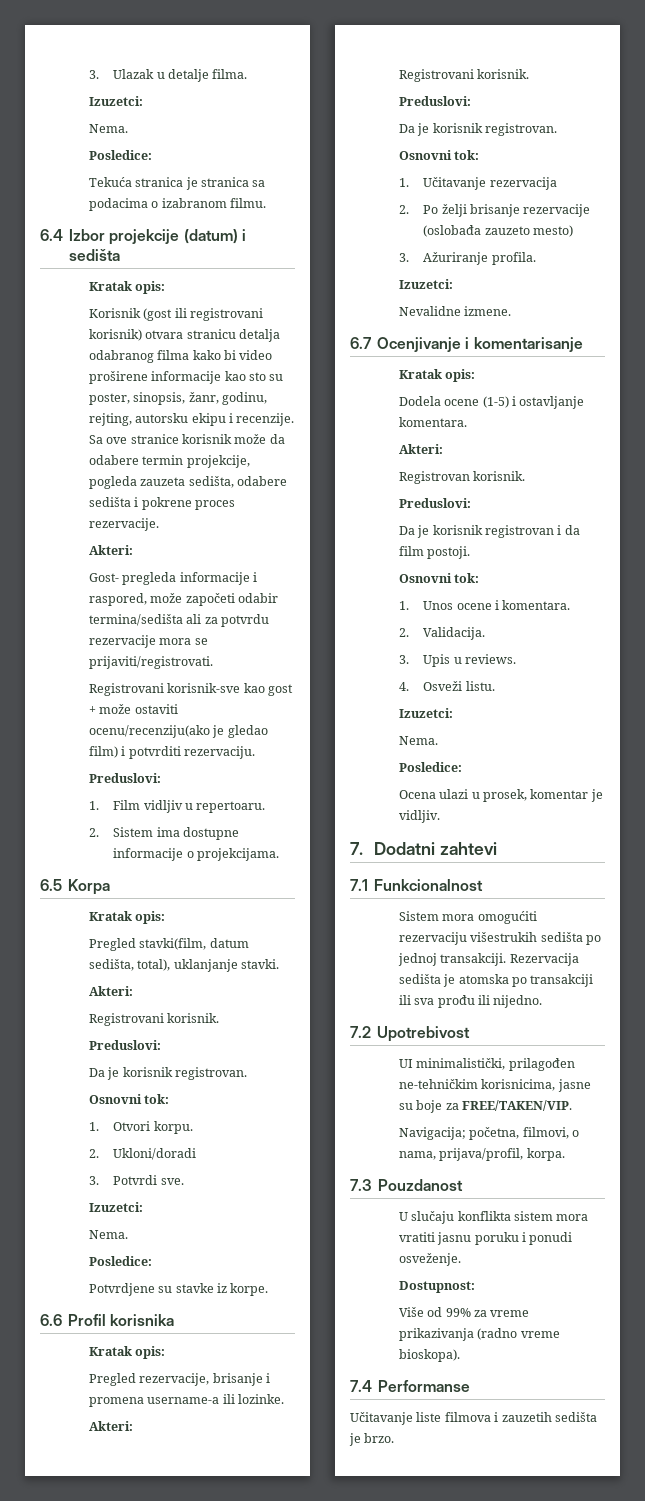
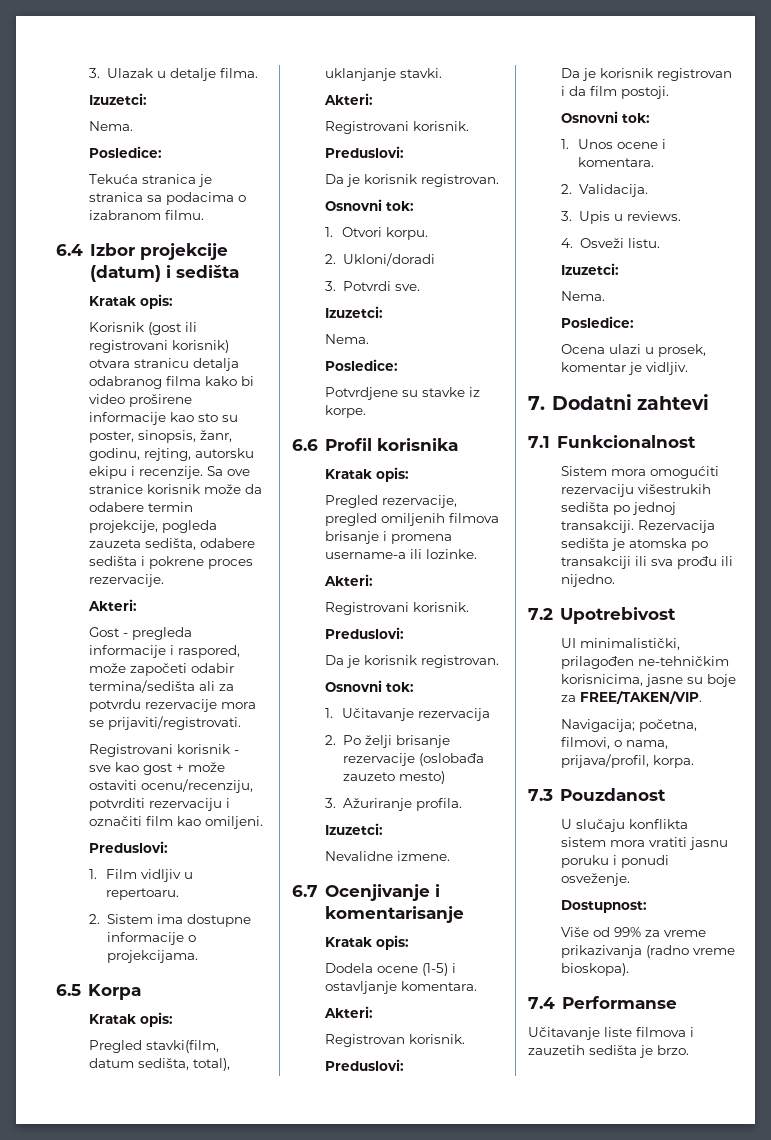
- Gost- pregleda informacije i raspored, može započeti odabir termina/sedišta ali za potvrdu rezervacije mora se prijaviti/registrovati.
+ Gost - pregleda informacije i raspored, može započeti odabir termina/sedišta ali za potvrdu rezervacije mora se prijaviti/registrovati.
- Registrovani korisnik-sve kao gost + može ostaviti ocenu/recenziju(ako je gledao film) i potvrditi rezervaciju.
+ Registrovani korisnik - sve kao gost + može ostaviti ocenu/recenziju, potvrditi rezervaciju i označiti film kao omiljeni.
- Pregled rezervacije, brisanje i promena username-a ili lozinke.
+ Pregled rezervacije, pregled omiljenih filmova brisanje i promena username-a ili lozinke.

